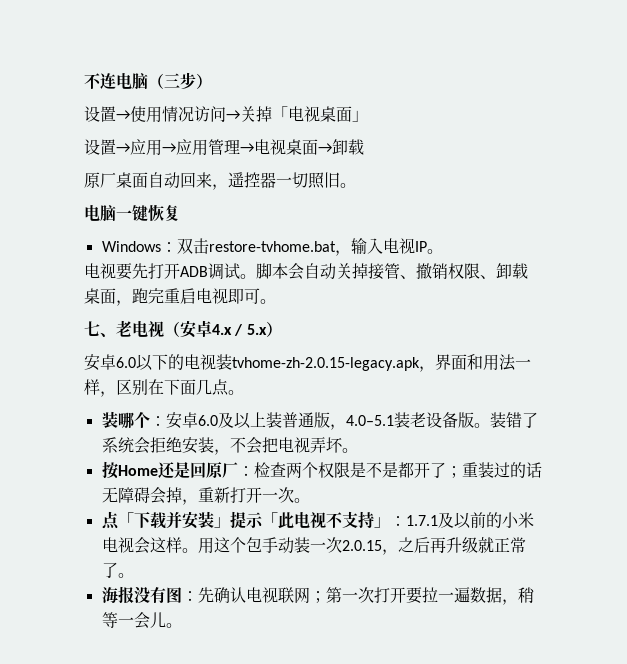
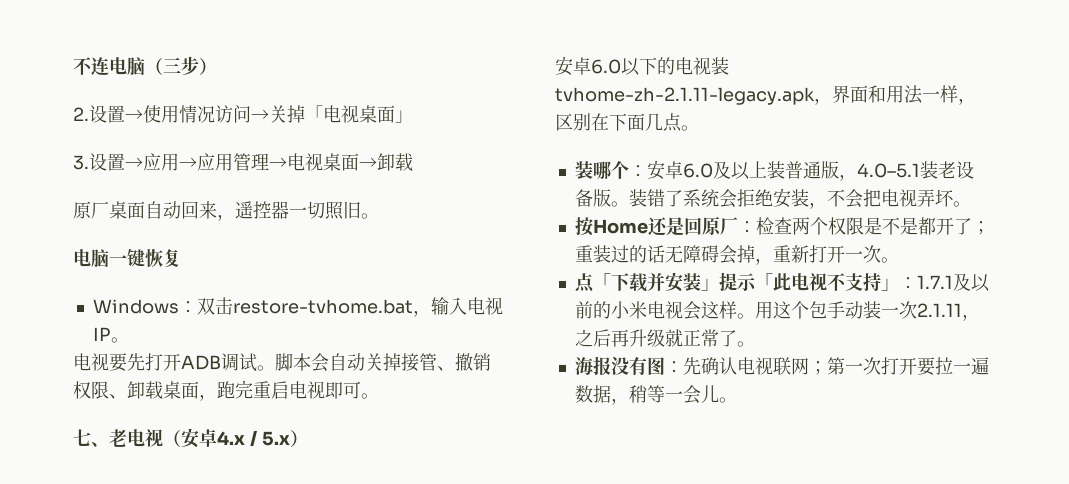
- 设置→使用情况访问→关掉「电视桌面」
+ 2.设置→使用情况访问→关掉「电视桌面」
- 设置→应用→应用管理→电视桌面→卸载
+ 3.设置→应用→应用管理→电视桌面→卸载
- 安卓6.0以下的电视装tvhome-zh-2.0.15-legacy.apk，界面和用法一样，区别在下面几点。
+ 安卓6.0以下的电视装tvhome-zh-2.1.11-legacy.apk，界面和用法一样，区别在下面几点。
- 用这个包手动装一次2.0.15，之后再升级就正常了。
+ 用这个包手动装一次2.1.11，之后再升级就正常了。

